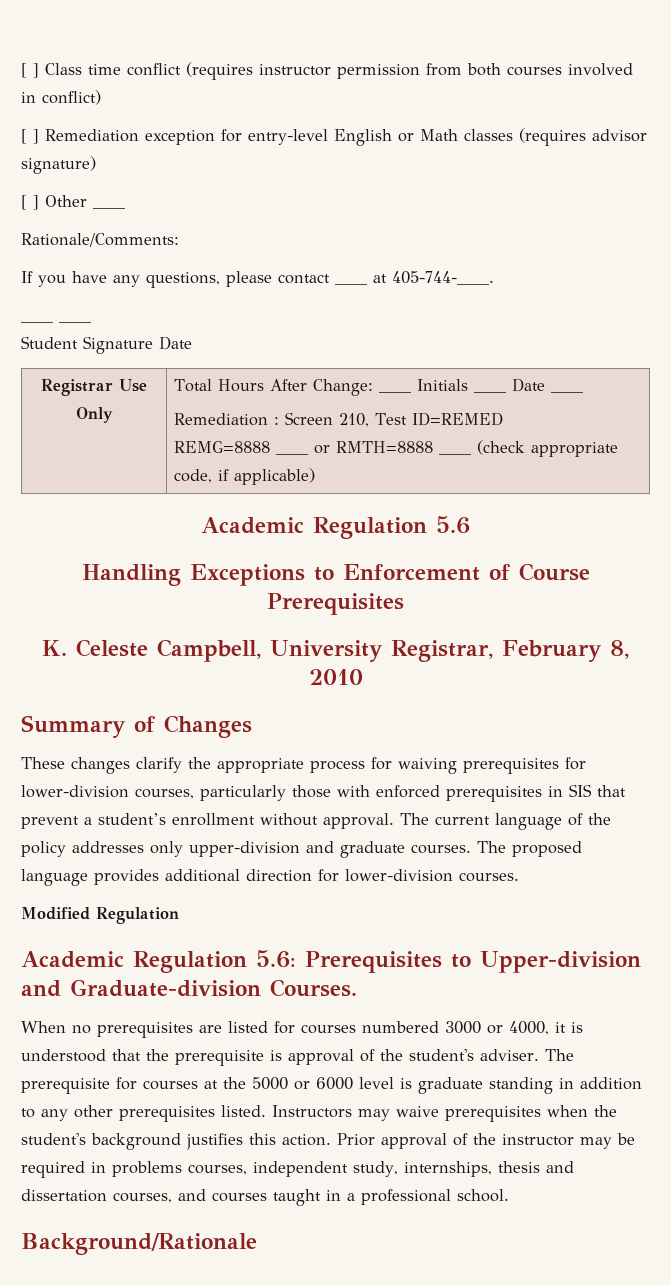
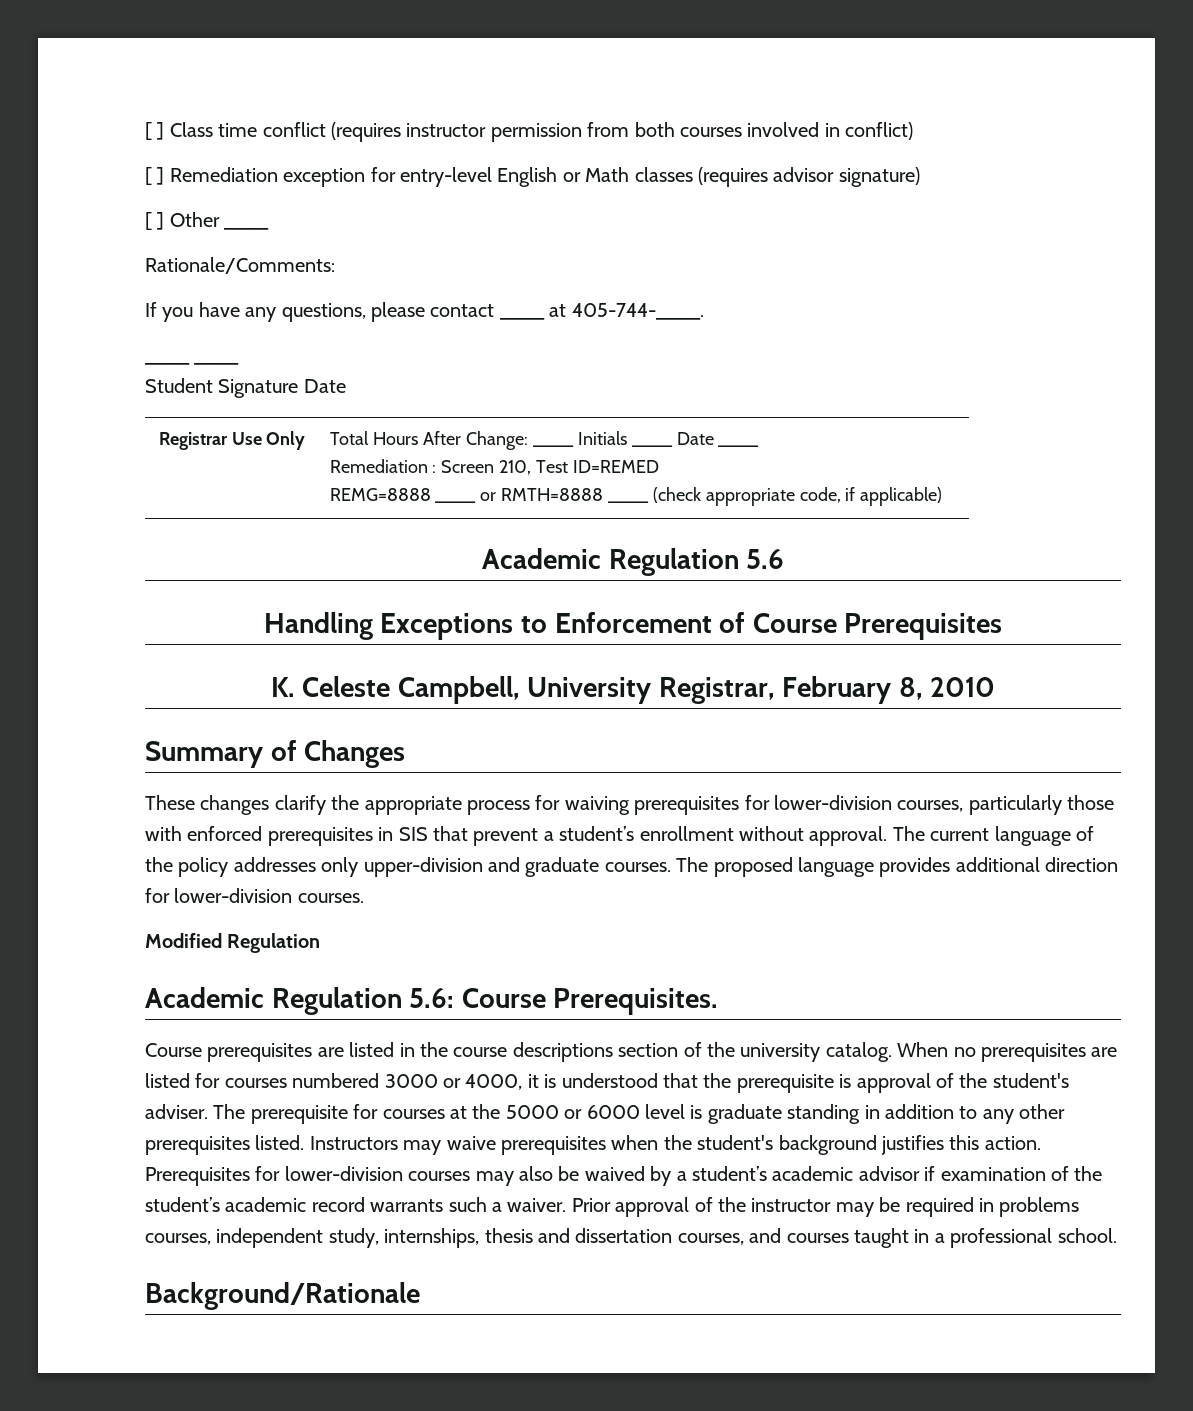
- Academic Regulation 5.6: Prerequisites to Upper-division and Graduate-division Courses.
- When no prerequisites are listed for courses numbered 3000 or 4000, it is understood that the prerequisite is approval of the student's adviser.
+ Academic Regulation 5.6: Course Prerequisites.
+ Course prerequisites are listed in the course descriptions section of the university catalog. When no prerequisites are listed for courses numbered 3000 or 4000, it is understood that the prerequisite is approval of the student's adviser.
+ Prerequisites for lower-division courses may also be waived by a student’s academic advisor if examination of the student’s academic record warrants such a waiver.

